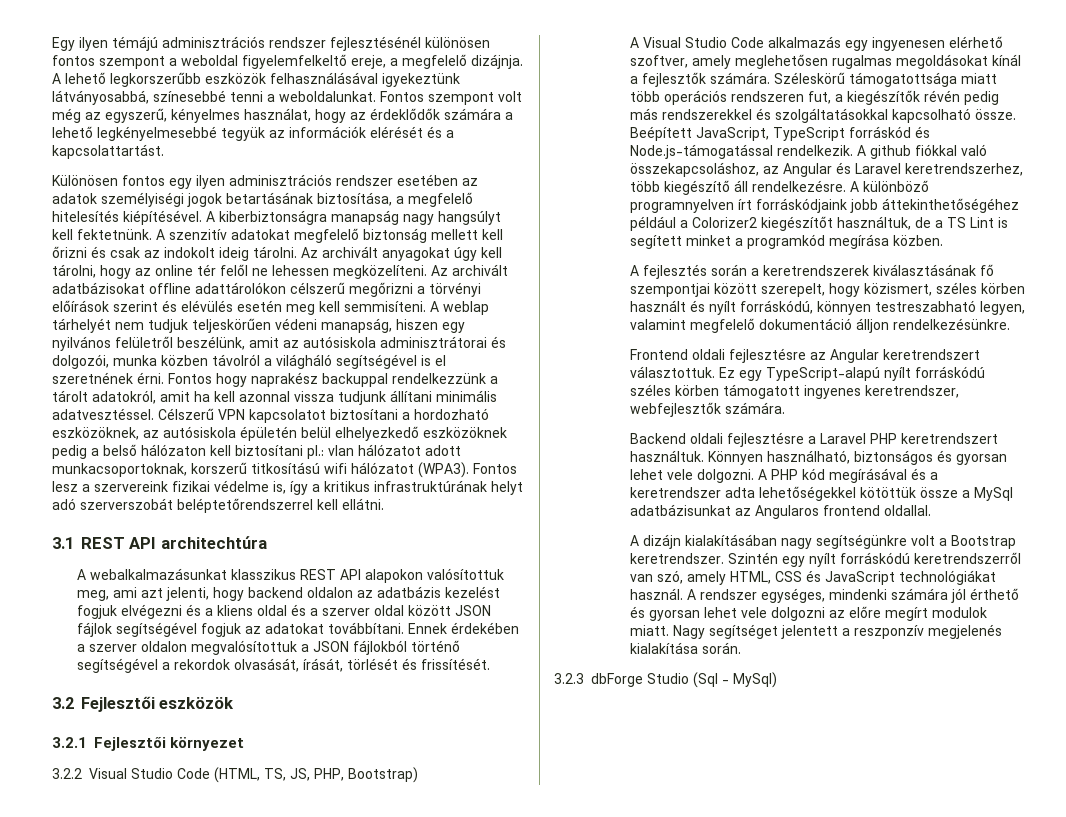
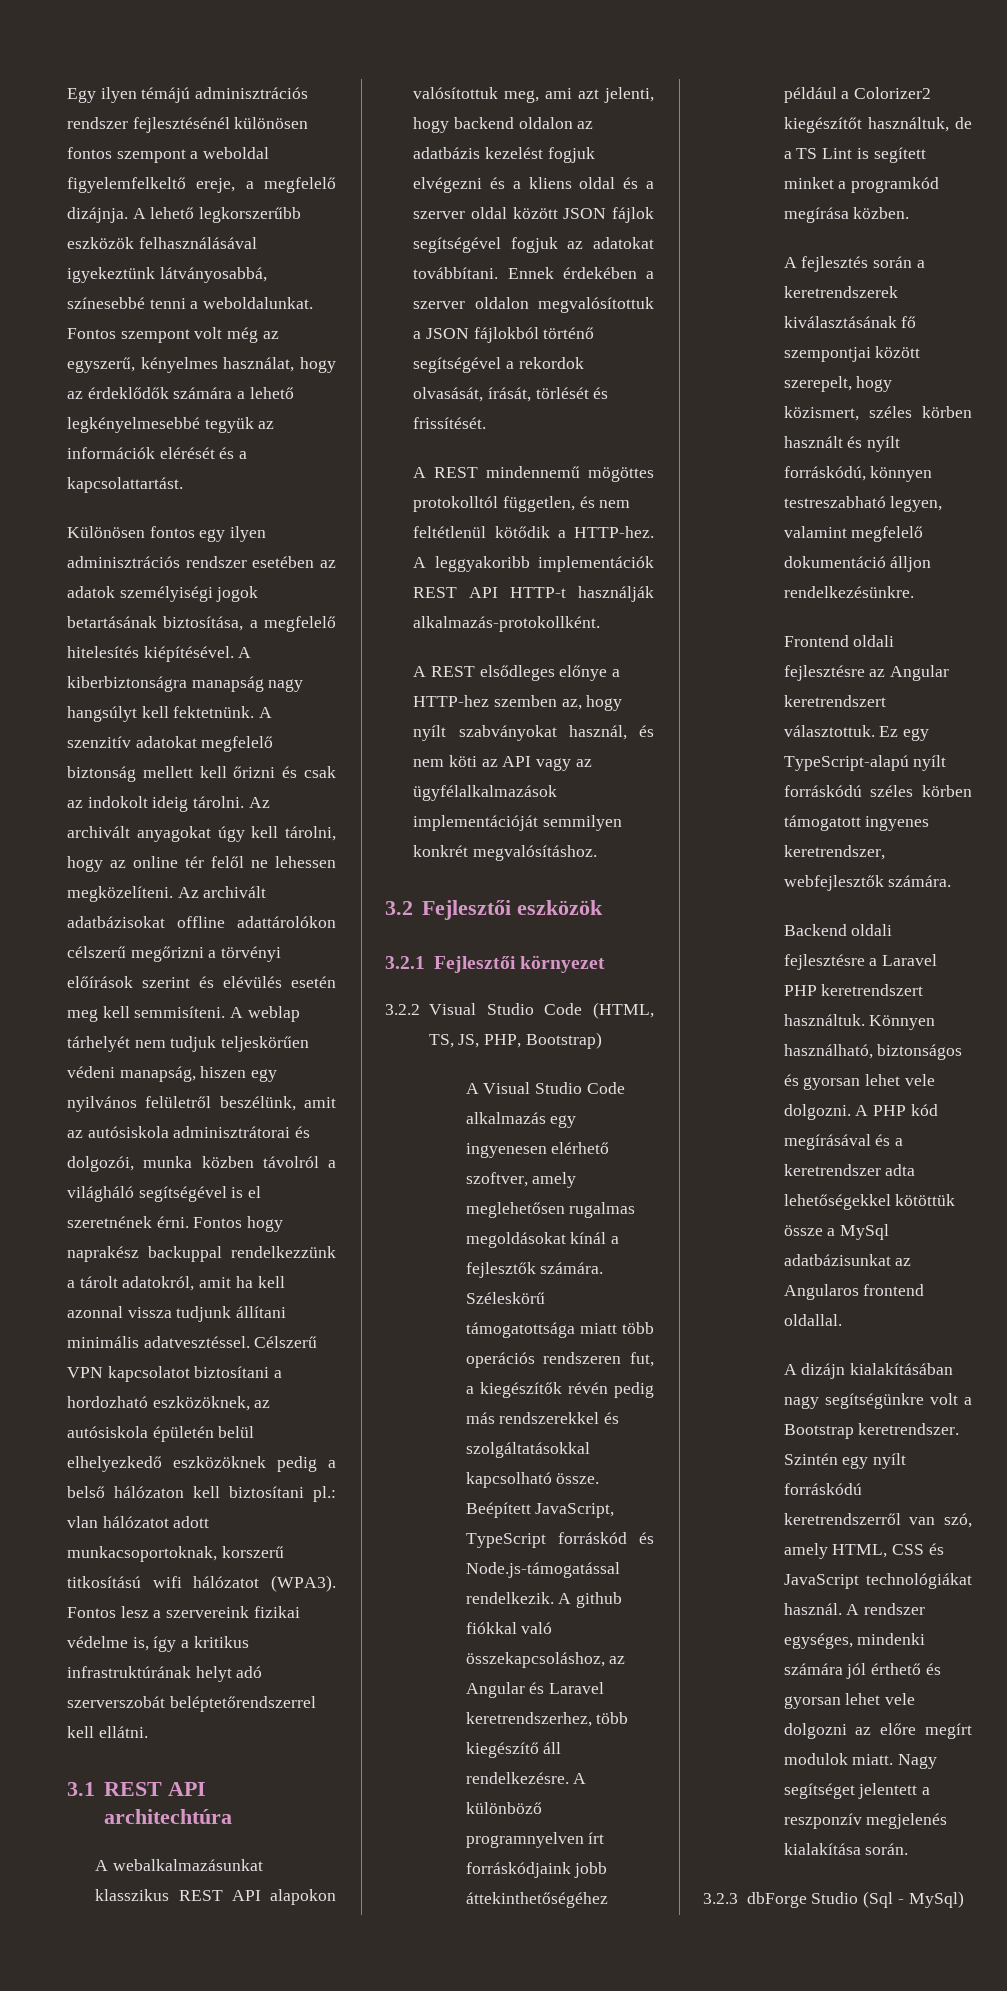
+ A REST mindennemű mögöttes protokolltól független, és nem feltétlenül kötődik a HTTP-hez. A leggyakoribb implementációk REST API HTTP-t használják alkalmazás-protokollként.
+ A REST elsődleges előnye a HTTP-hez szemben az, hogy nyílt szabványokat használ, és nem köti az API vagy az ügyfélalkalmazások implementációját semmilyen konkrét megvalósításhoz.

